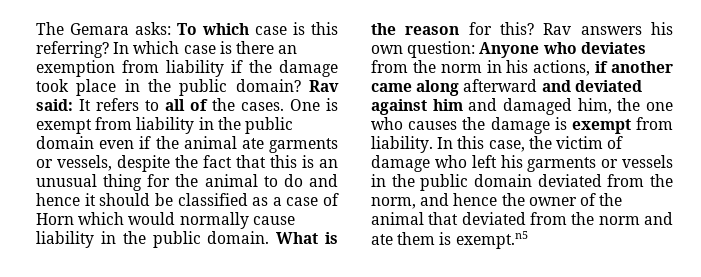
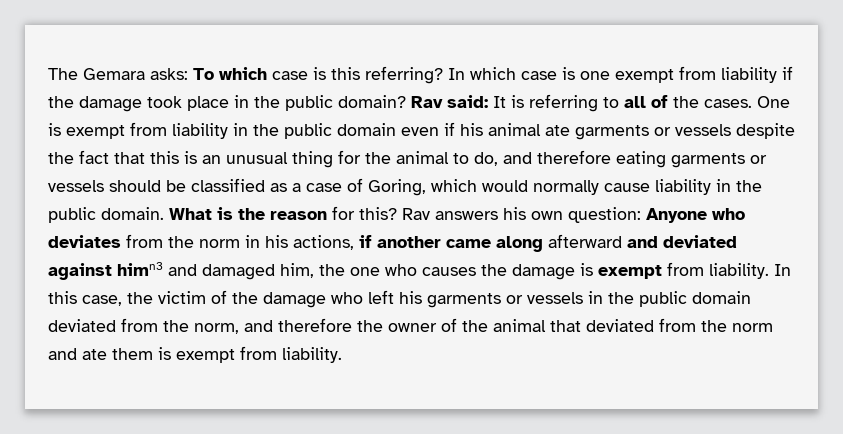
- In which case is there an exemption from liability if the damage took place in the public domain?
+ In which case is one exempt from liability if the damage took place in the public domain?
- Rav said: It refers to all of the cases.
+ Rav said: It is referring to all of the cases.
- One is exempt from liability in the public domain even if the animal ate garments or vessels, despite the fact that this is an unusual thing for the animal to do and hence it should be classified as a case of Horn which would normally cause liability in the public domain.
+ One is exempt from liability in the public domain even if his animal ate garments or vessels despite the fact that this is an unusual thing for the animal to do, and therefore eating garments or vessels should be classified as a case of Goring, which would normally cause liability in the public domain.
- Rav answers his own question: Anyone who deviates from the norm in his actions, if another came along afterward and deviated against him and damaged him, the one who causes the damage is exempt from liability.
+ Rav answers his own question: Anyone who deviates from the norm in his actions, if another came along afterward and deviated against himn3 and damaged him, the one who causes the damage is exempt from liability.
- In this case, the victim of damage who left his garments or vessels in the public domain deviated from the norm, and hence the owner of the animal that deviated from the norm and ate them is exempt.n5
+ In this case, the victim of the damage who left his garments or vessels in the public domain deviated from the norm, and therefore the owner of the animal that deviated from the norm and ate them is exempt from liability.

